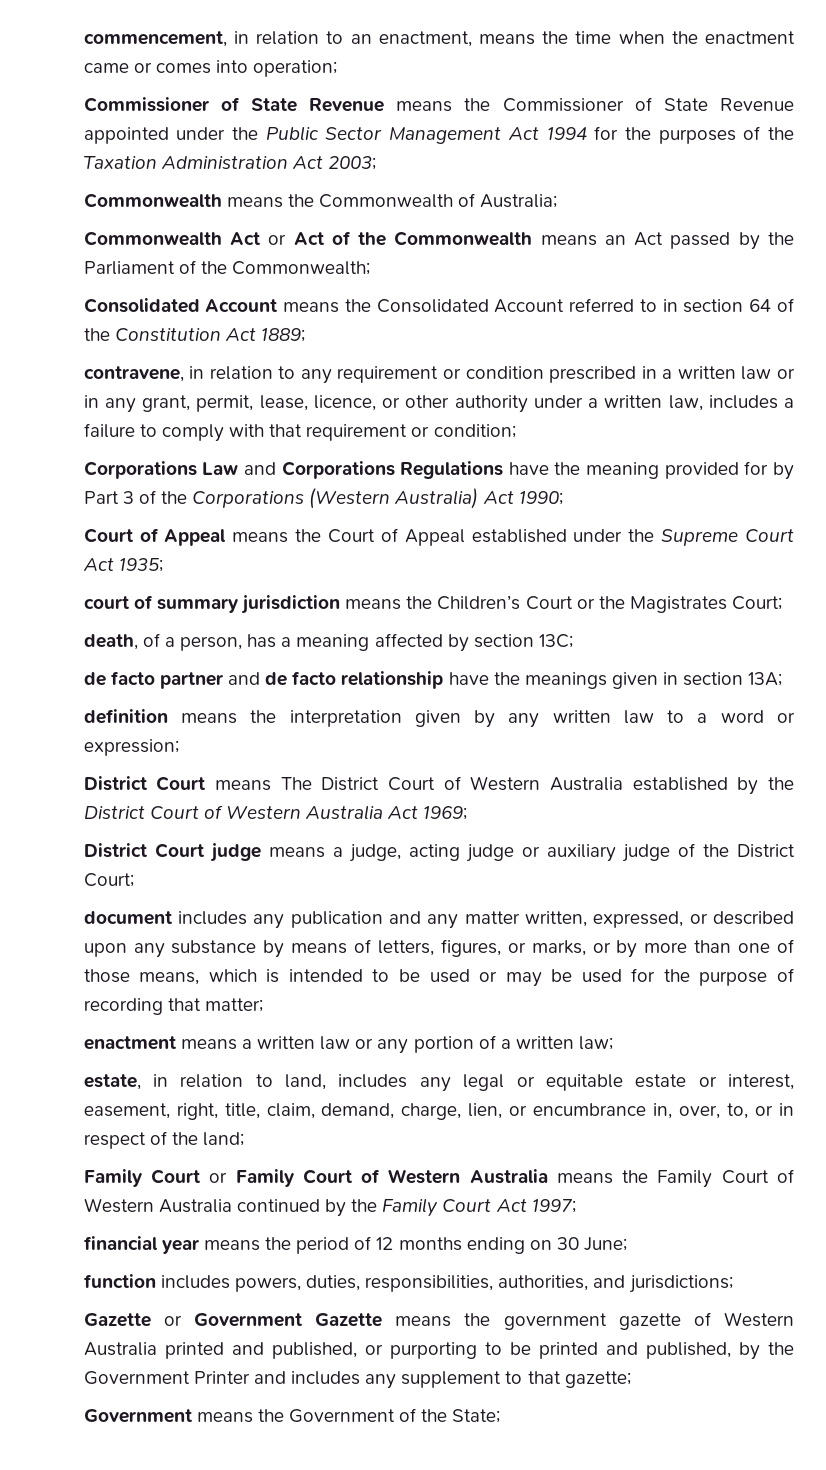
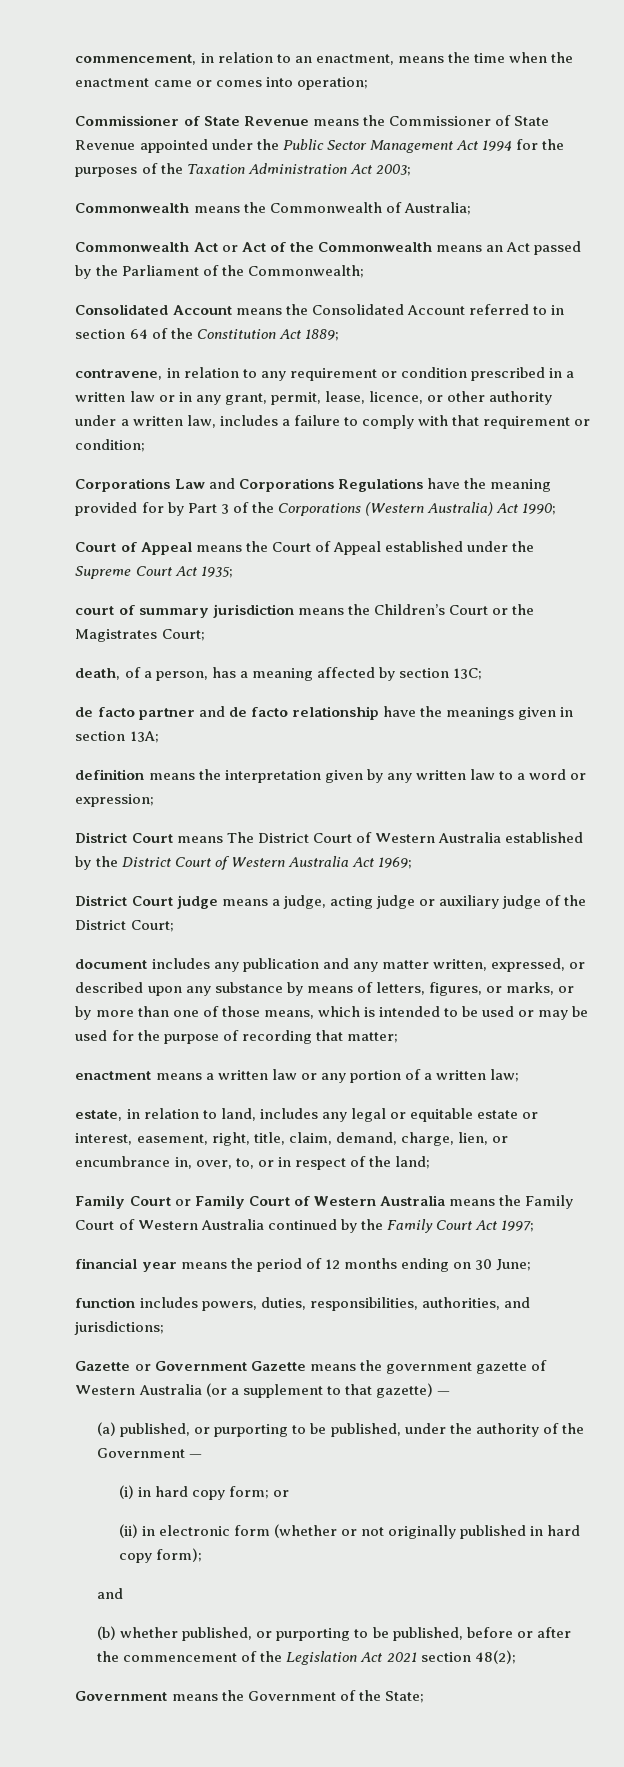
- Gazette or Government Gazette means the government gazette of Western Australia printed and published, or purporting to be printed and published, by the Government Printer and includes any supplement to that gazette;
+ Gazette or Government Gazette means the government gazette of Western Australia (or a supplement to that gazette) —
+ (a) published, or purporting to be published, under the authority of the Government —
+ (i) in hard copy form; or
+ (ii) in electronic form (whether or not originally published in hard copy form);
+ and
+ (b) whether published, or purporting to be published, before or after the commencement of the Legislation Act 2021 section 48(2);

